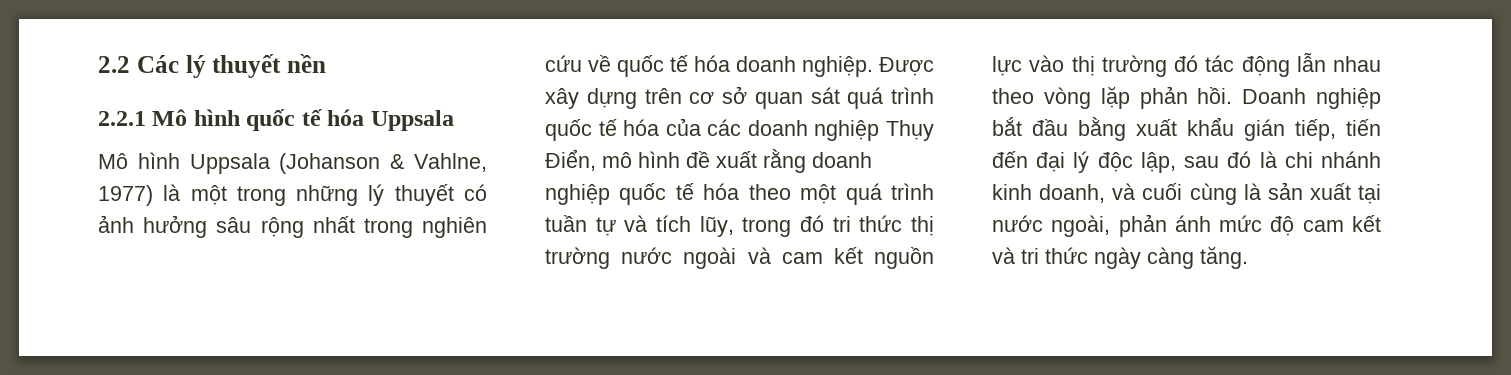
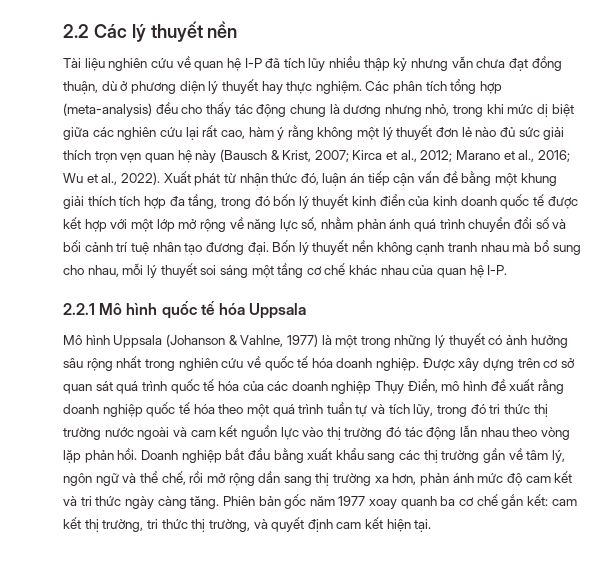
+ Tài liệu nghiên cứu về quan hệ I-P đã tích lũy nhiều thập kỷ nhưng vẫn chưa đạt đồng thuận, dù ở phương diện lý thuyết hay thực nghiệm. Các phân tích tổng hợp (meta-analysis) đều cho thấy tác động chung là dương nhưng nhỏ, trong khi mức dị biệt giữa các nghiên cứu lại rất cao, hàm ý rằng không một lý thuyết đơn lẻ nào đủ sức giải thích trọn vẹn quan hệ này (Bausch & Krist, 2007; Kirca et al., 2012; Marano et al., 2016; Wu et al., 2022). Xuất phát từ nhận thức đó, luận án tiếp cận vấn đề bằng một khung giải thích tích hợp đa tầng, trong đó bốn lý thuyết kinh điển của kinh doanh quốc tế được kết hợp với một lớp mở rộng về năng lực số, nhằm phản ánh quá trình chuyển đổi số và bối cảnh trí tuệ nhân tạo đương đại. Bốn lý thuyết nền không cạnh tranh nhau mà bổ sung cho nhau, mỗi lý thuyết soi sáng một tầng cơ chế khác nhau của quan hệ I-P.
- Doanh nghiệp bắt đầu bằng xuất khẩu gián tiếp, tiến đến đại lý độc lập, sau đó là chi nhánh kinh doanh, và cuối cùng là sản xuất tại nước ngoài, phản ánh mức độ cam kết và tri thức ngày càng tăng.
+ Doanh nghiệp bắt đầu bằng xuất khẩu sang các thị trường gần về tâm lý, ngôn ngữ và thể chế, rồi mở rộng dần sang thị trường xa hơn, phản ánh mức độ cam kết và tri thức ngày càng tăng.
+ Phiên bản gốc năm 1977 xoay quanh ba cơ chế gắn kết: cam kết thị trường, tri thức thị trường, và quyết định cam kết hiện tại.

